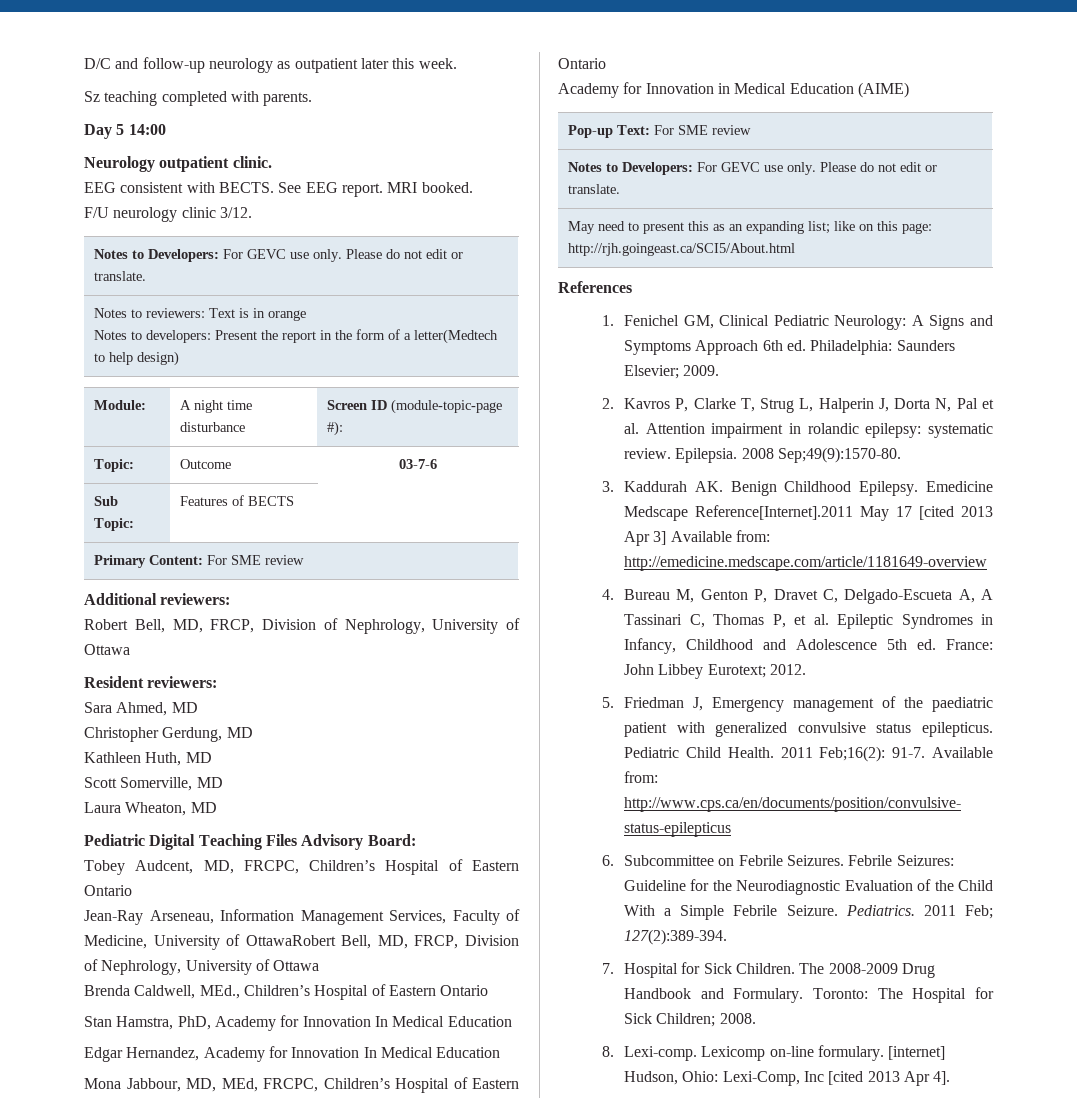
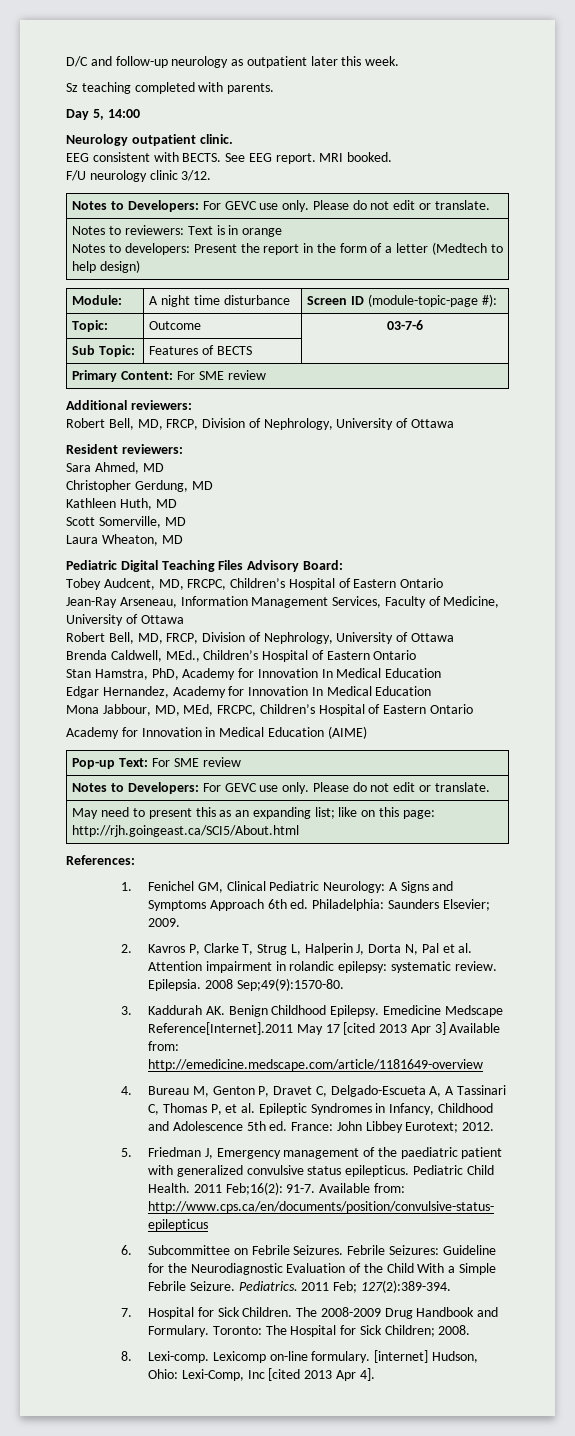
- Day 5 14:00
+ Day 5, 14:00
  Notes to reviewers: Text is in orange
- Notes to developers: Present the report in the form of a letter(Medtech to help design)
+ Notes to developers: Present the report in the form of a letter (Medtech to help design)
- Jean-Ray Arseneau, Information Management Services, Faculty of Medicine, University of OttawaRobert Bell, MD, FRCP, Division of Nephrology, University of Ottawa
+ Jean-Ray Arseneau, Information Management Services, Faculty of Medicine, University of Ottawa
+ Robert Bell, MD, FRCP, Division of Nephrology, University of Ottawa
- References
+ References:

